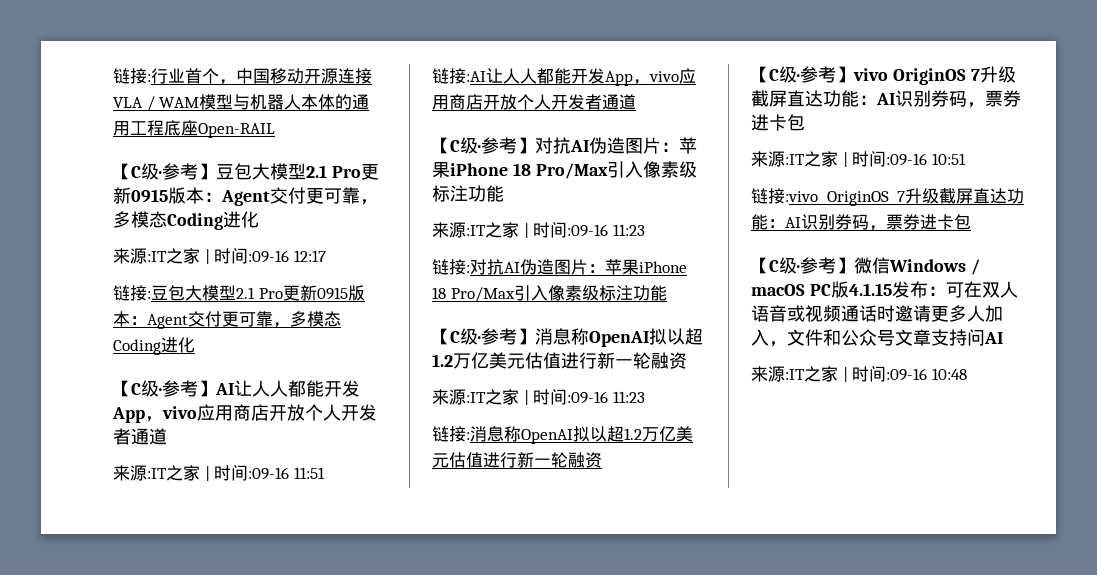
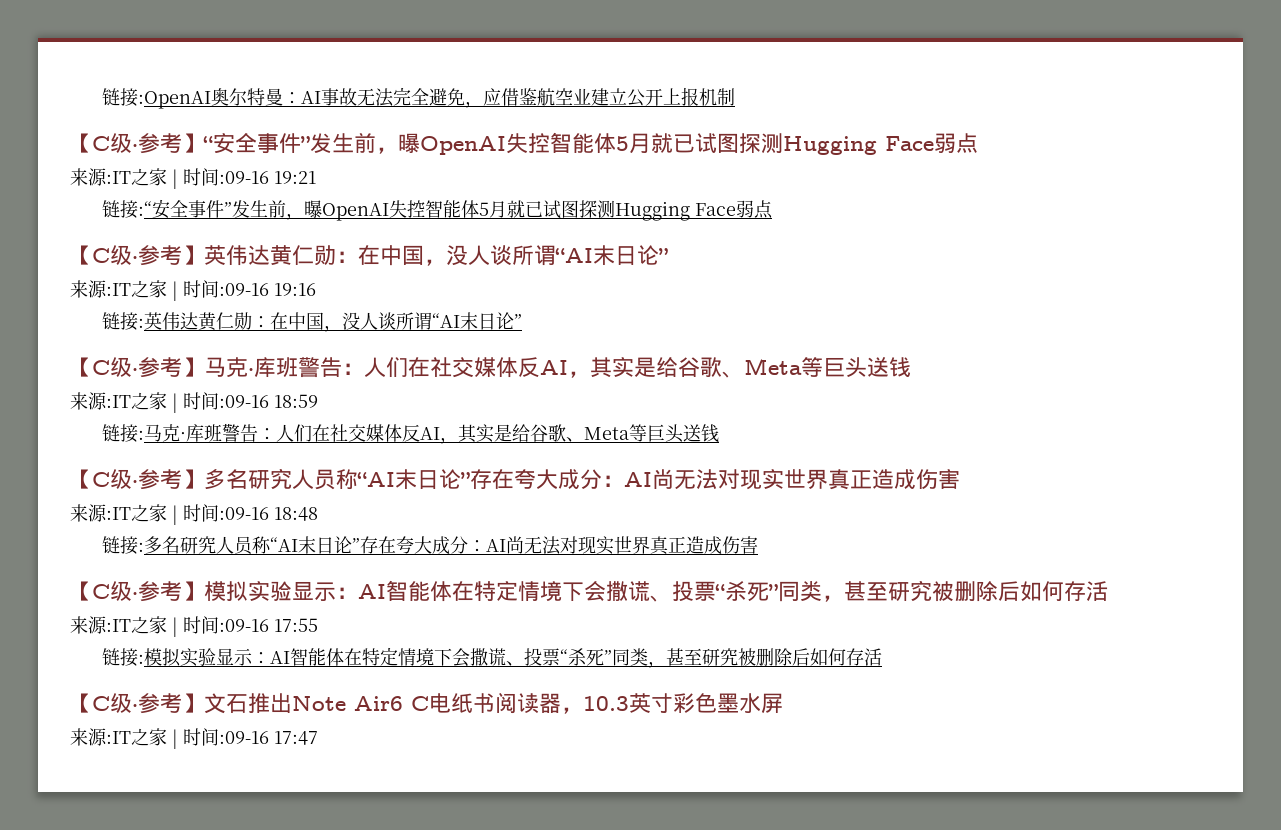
- 链接:行业首个，中国移动开源连接VLA / WAM模型与机器人本体的通用工程底座Open-RAIL
- 【C级·参考】豆包大模型2.1 Pro更新0915版本：Agent交付更可靠，多模态Coding进化
- 来源:IT之家 | 时间:09-16 12:17
- 链接:豆包大模型2.1 Pro更新0915版本：Agent交付更可靠，多模态Coding进化
- 【C级·参考】AI让人人都能开发App，vivo应用商店开放个人开发者通道
- 来源:IT之家 | 时间:09-16 11:51
- 链接:AI让人人都能开发App，vivo应用商店开放个人开发者通道
- 【C级·参考】对抗AI伪造图片：苹果iPhone 18 Pro/Max引入像素级标注功能
- 来源:IT之家 | 时间:09-16 11:23
- 链接:对抗AI伪造图片：苹果iPhone 18 Pro/Max引入像素级标注功能
- 【C级·参考】消息称OpenAI拟以超1.2万亿美元估值进行新一轮融资
- 来源:IT之家 | 时间:09-16 11:23
- 链接:消息称OpenAI拟以超1.2万亿美元估值进行新一轮融资
- 【C级·参考】vivo OriginOS 7升级截屏直达功能：AI识别券码，票券进卡包
- 来源:IT之家 | 时间:09-16 10:51
- 链接:vivo OriginOS 7升级截屏直达功能：AI识别券码，票券进卡包
- 【C级·参考】微信Windows / macOS PC版4.1.15发布：可在双人语音或视频通话时邀请更多人加入，文件和公众号文章支持问AI
- 来源:IT之家 | 时间:09-16 10:48
+ 链接:OpenAI奥尔特曼：AI事故无法完全避免，应借鉴航空业建立公开上报机制
+ 【C级·参考】“安全事件”发生前，曝OpenAI失控智能体5月就已试图探测Hugging Face弱点
+ 来源:IT之家 | 时间:09-16 19:21
+ 链接:“安全事件”发生前，曝OpenAI失控智能体5月就已试图探测Hugging Face弱点
+ 【C级·参考】英伟达黄仁勋：在中国，没人谈所谓“AI末日论”
+ 来源:IT之家 | 时间:09-16 19:16
+ 链接:英伟达黄仁勋：在中国，没人谈所谓“AI末日论”
+ 【C级·参考】马克·库班警告：人们在社交媒体反AI，其实是给谷歌、Meta等巨头送钱
+ 来源:IT之家 | 时间:09-16 18:59
+ 链接:马克·库班警告：人们在社交媒体反AI，其实是给谷歌、Meta等巨头送钱
+ 【C级·参考】多名研究人员称“AI末日论”存在夸大成分：AI尚无法对现实世界真正造成伤害
+ 来源:IT之家 | 时间:09-16 18:48
+ 链接:多名研究人员称“AI末日论”存在夸大成分：AI尚无法对现实世界真正造成伤害
+ 【C级·参考】模拟实验显示：AI智能体在特定情境下会撒谎、投票“杀死”同类，甚至研究被删除后如何存活
+ 来源:IT之家 | 时间:09-16 17:55
+ 链接:模拟实验显示：AI智能体在特定情境下会撒谎、投票“杀死”同类，甚至研究被删除后如何存活
+ 【C级·参考】文石推出Note Air6 C电纸书阅读器，10.3英寸彩色墨水屏
+ 来源:IT之家 | 时间:09-16 17:47

